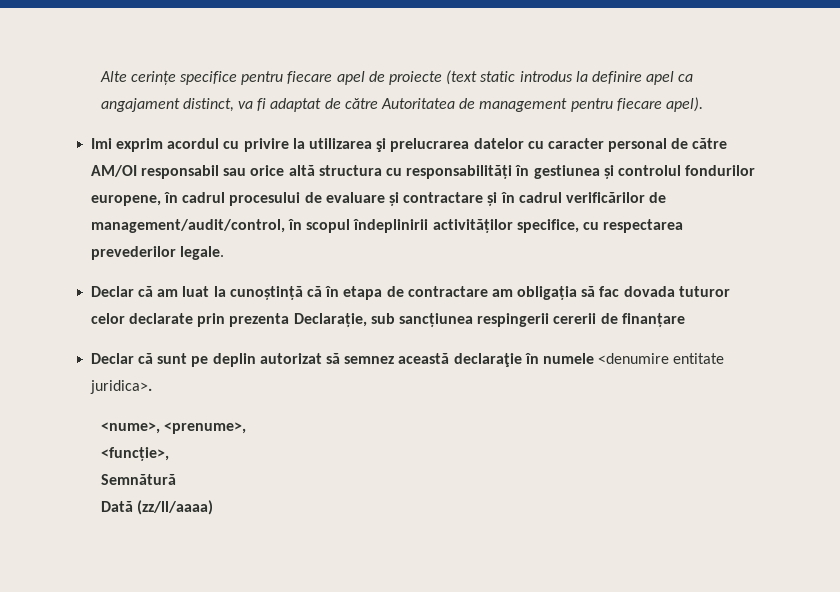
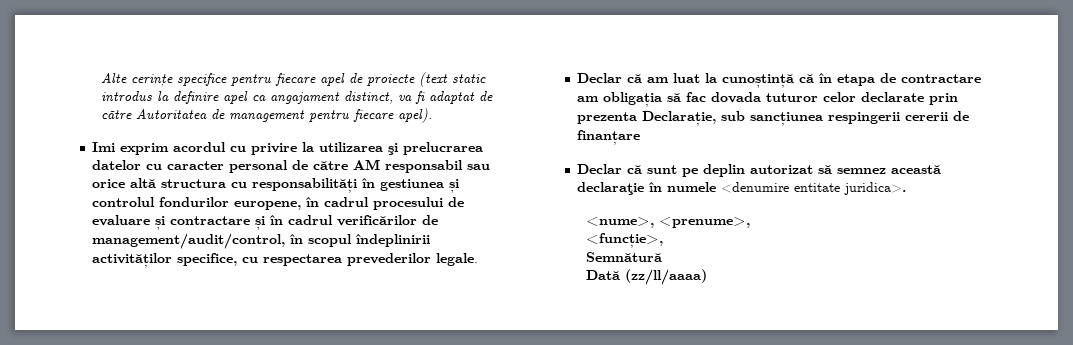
- Imi exprim acordul cu privire la utilizarea şi prelucrarea datelor cu caracter personal de către AM/OI responsabil sau orice altă structura cu responsabilități în gestiunea și controlul fondurilor europene, în cadrul procesului de evaluare și contractare și în cadrul verificărilor de management/audit/control, în scopul îndeplinirii activităților specifice, cu respectarea prevederilor legale.
+ Imi exprim acordul cu privire la utilizarea şi prelucrarea datelor cu caracter personal de către AM responsabil sau orice altă structura cu responsabilități în gestiunea și controlul fondurilor europene, în cadrul procesului de evaluare și contractare și în cadrul verificărilor de management/audit/control, în scopul îndeplinirii activităților specifice, cu respectarea prevederilor legale.

